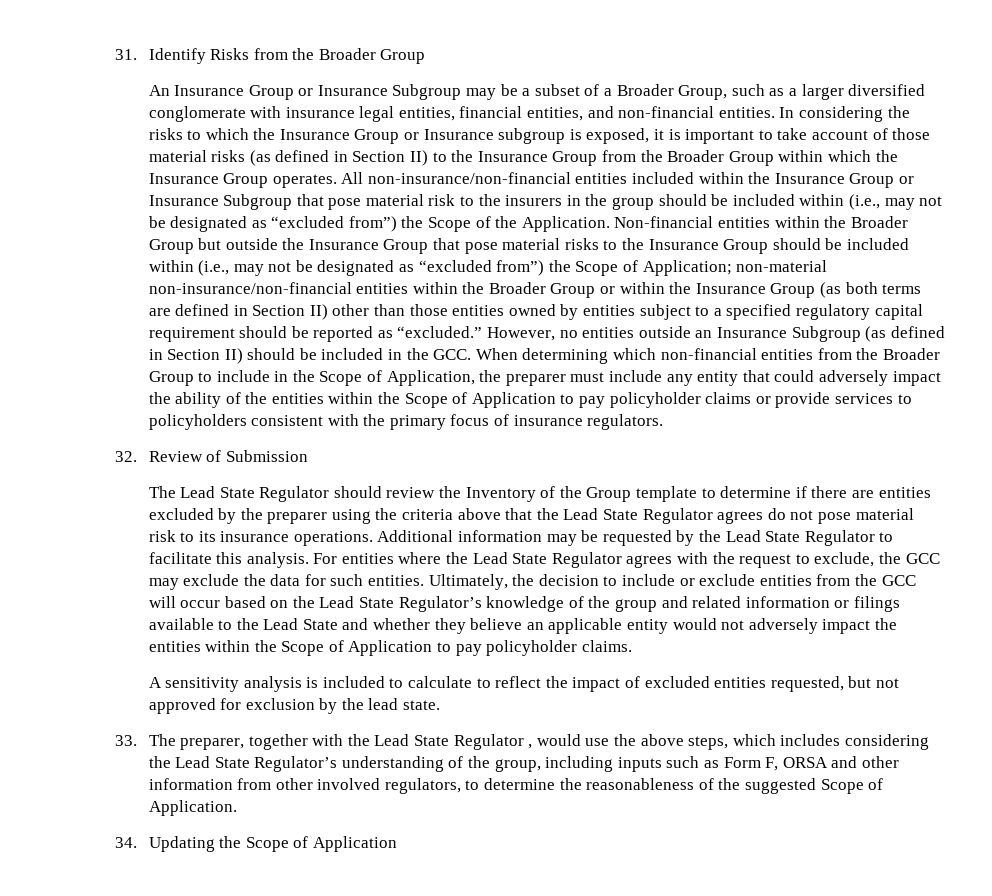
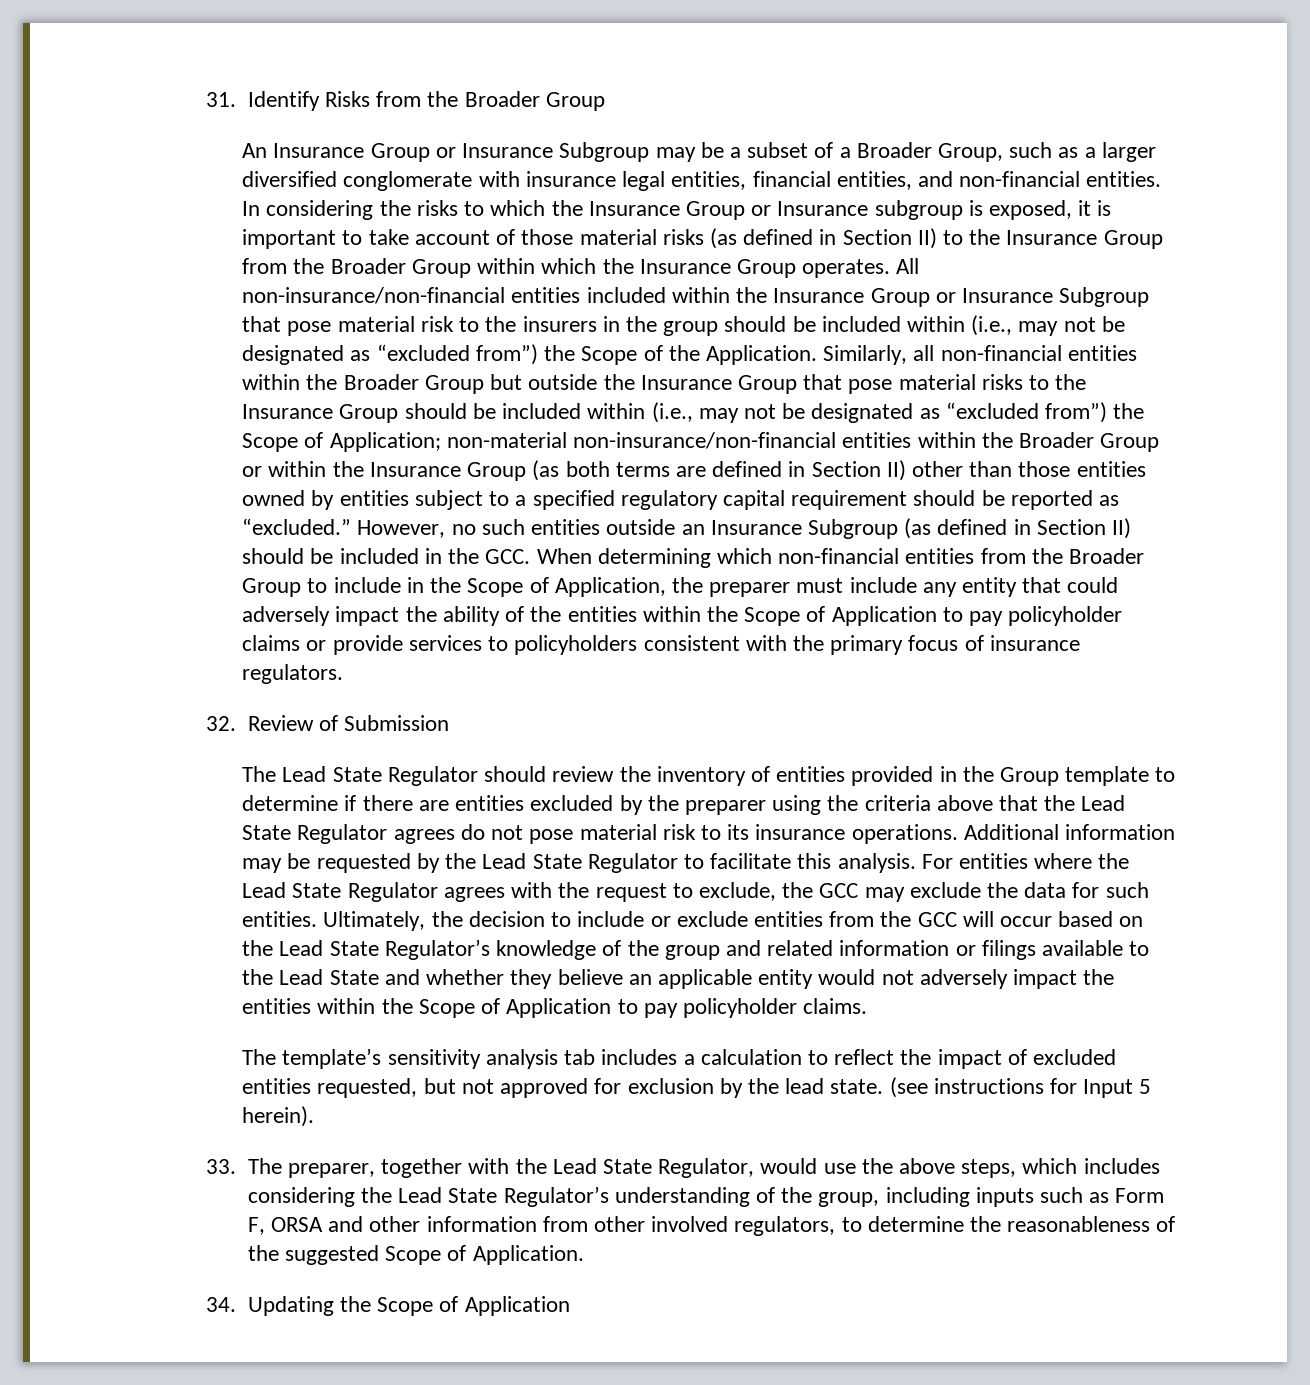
- Non-financial entities within the Broader Group but outside the Insurance Group that pose material risks to the Insurance Group should be included within (i.e., may not be designated as “excluded from”) the Scope of Application;
+ Similarly, all non-financial entities within the Broader Group but outside the Insurance Group that pose material risks to the Insurance Group should be included within (i.e., may not be designated as “excluded from”) the Scope of Application;
- However, no entities outside an Insurance Subgroup (as defined in Section II) should be included in the GCC. When determining which non-financial entities from the Broader Group to include in the Scope of Application, the preparer must include any entity that could adversely impact the ability of the entities within the Scope of Application to pay policyholder claims or provide services to policyholders consistent with the primary focus of insurance regulators.
+ However, no such entities outside an Insurance Subgroup (as defined in Section II) should be included in the GCC. When determining which non-financial entities from the Broader Group to include in the Scope of Application, the preparer must include any entity that could adversely impact the ability of the entities within the Scope of Application to pay policyholder claims or provide services to policyholders consistent with the primary focus of insurance regulators.
- The Lead State Regulator should review the Inventory of the Group template to determine if there are entities excluded by the preparer using the criteria above that the Lead State Regulator agrees do not pose material risk to its insurance operations.
+ The Lead State Regulator should review the inventory of entities provided in the Group template to determine if there are entities excluded by the preparer using the criteria above that the Lead State Regulator agrees do not pose material risk to its insurance operations.
- A sensitivity analysis is included to calculate to reflect the impact of excluded entities requested, but not approved for exclusion by the lead state.
+ The template’s sensitivity analysis tab includes a calculation to reflect the impact of excluded entities requested, but not approved for exclusion by the lead state. (see instructions for Input 5 herein).
- 33. The preparer, together with the Lead State Regulator , would use the above steps, which includes considering the Lead State Regulator’s understanding of the group, including inputs such as Form F, ORSA and other information from other involved regulators, to determine the reasonableness of the suggested Scope of Application.
+ 33. The preparer, together with the Lead State Regulator, would use the above steps, which includes considering the Lead State Regulator’s understanding of the group, including inputs such as Form F, ORSA and other information from other involved regulators, to determine the reasonableness of the suggested Scope of Application.

